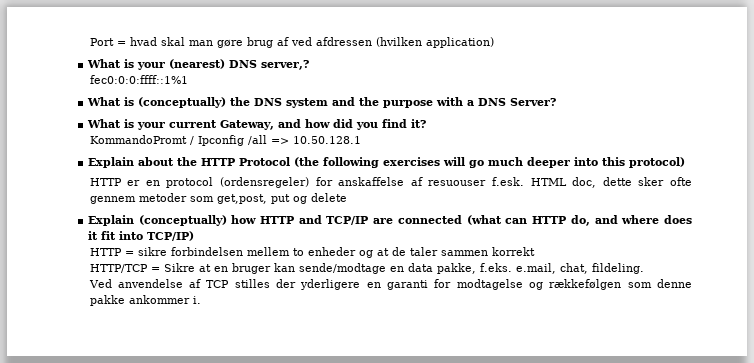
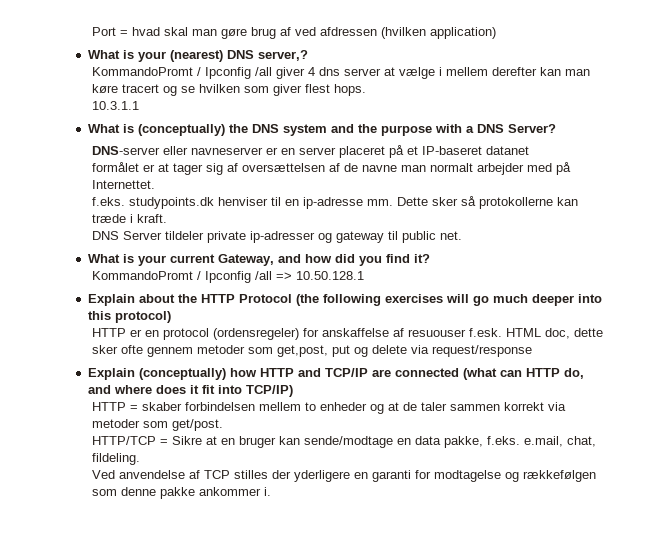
- fec0:0:0:ffff::1%1
+ KommandoPromt / Ipconfig /all giver 4 dns server at vælge i mellem derefter kan man køre tracert og se hvilken som giver flest hops.
+ 10.3.1.1
+ DNS-server eller navneserver er en server placeret på et IP-baseret datanet
+ formålet er at tager sig af oversættelsen af de navne man normalt arbejder med på Internettet.
+ f.eks. studypoints.dk henviser til en ip-adresse mm. Dette sker så protokollerne kan træde i kraft.
+ DNS Server tildeler private ip-adresser og gateway til public net.
- HTTP er en protocol (ordensregeler) for anskaffelse af resuouser f.esk. HTML doc, dette sker ofte gennem metoder som get,post, put og delete
+ HTTP er en protocol (ordensregeler) for anskaffelse af resuouser f.esk. HTML doc, dette sker ofte gennem metoder som get,post, put og delete via request/response
- HTTP = sikre forbindelsen mellem to enheder og at de taler sammen korrekt
+ HTTP = skaber forbindelsen mellem to enheder og at de taler sammen korrekt via metoder som get/post.

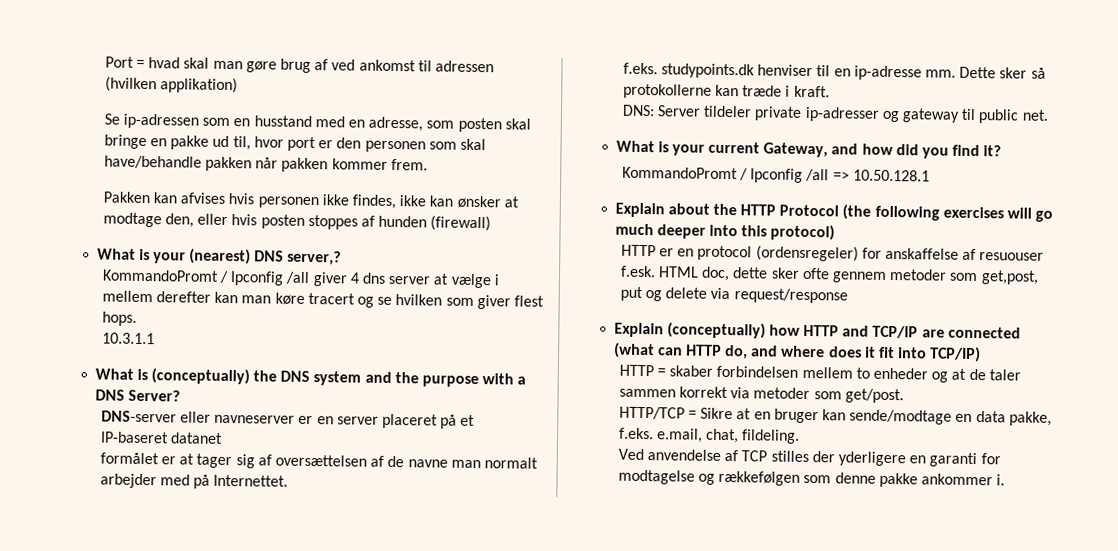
- Port = hvad skal man gøre brug af ved afdressen (hvilken application)
+ Port = hvad skal man gøre brug af ved ankomst til adressen (hvilken applikation)
+ Se ip-adressen som en husstand med en adresse, som posten skal bringe en pakke ud til, hvor port er den personen som skal have/behandle pakken når pakken kommer frem.
+ Pakken kan afvises hvis personen ikke findes, ikke kan ønsker at modtage den, eller hvis posten stoppes af hunden (firewall)
- DNS Server tildeler private ip-adresser og gateway til public net.
+ DNS: Server tildeler private ip-adresser og gateway til public net.

